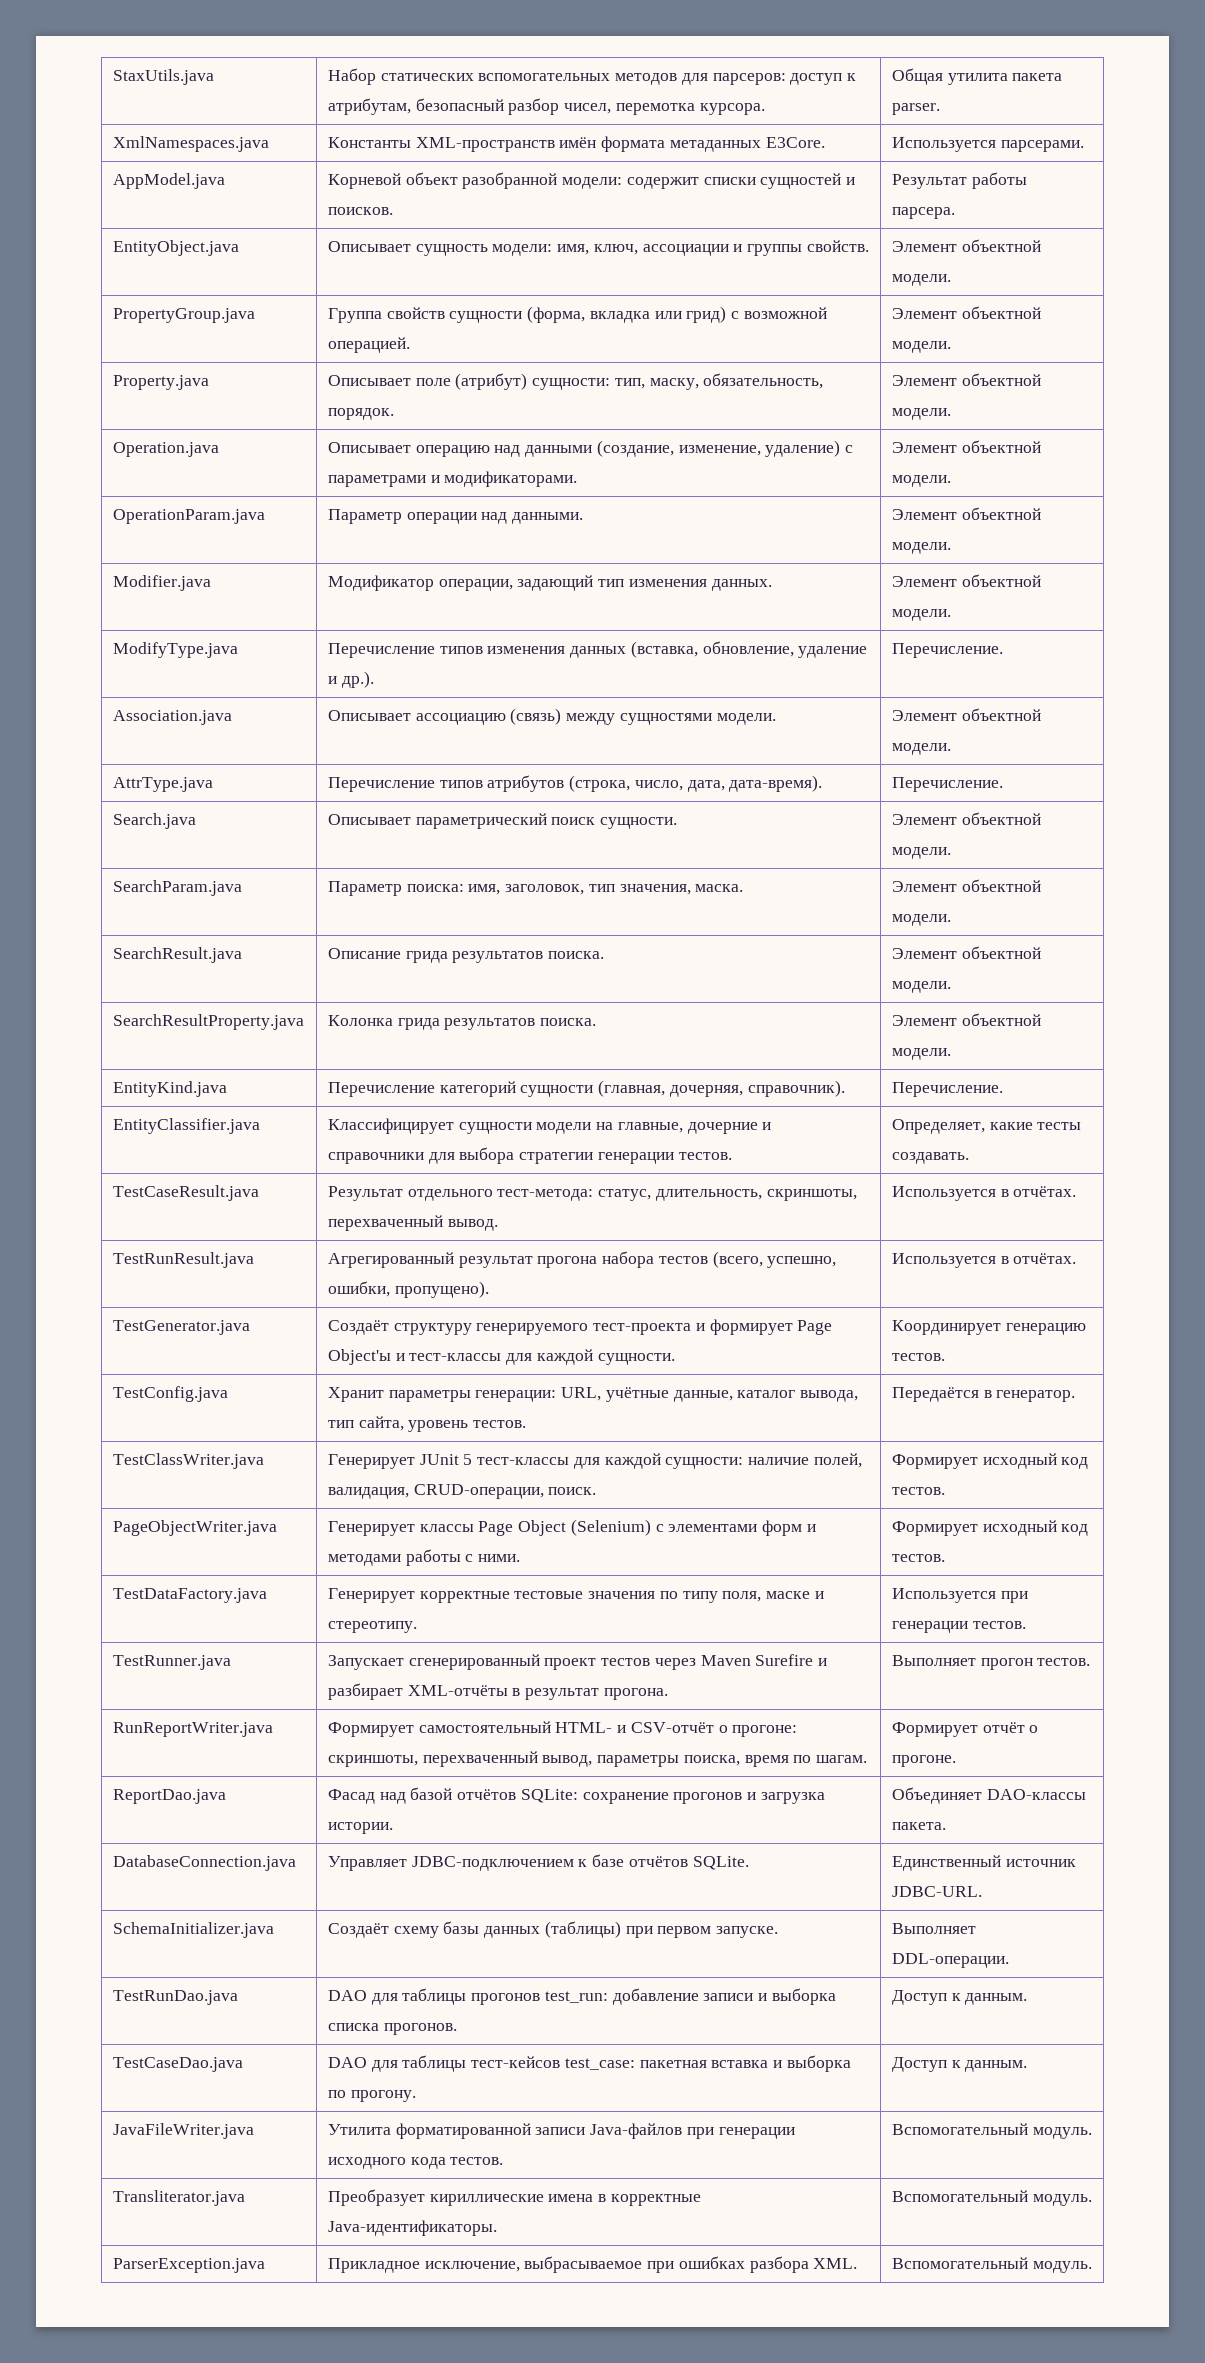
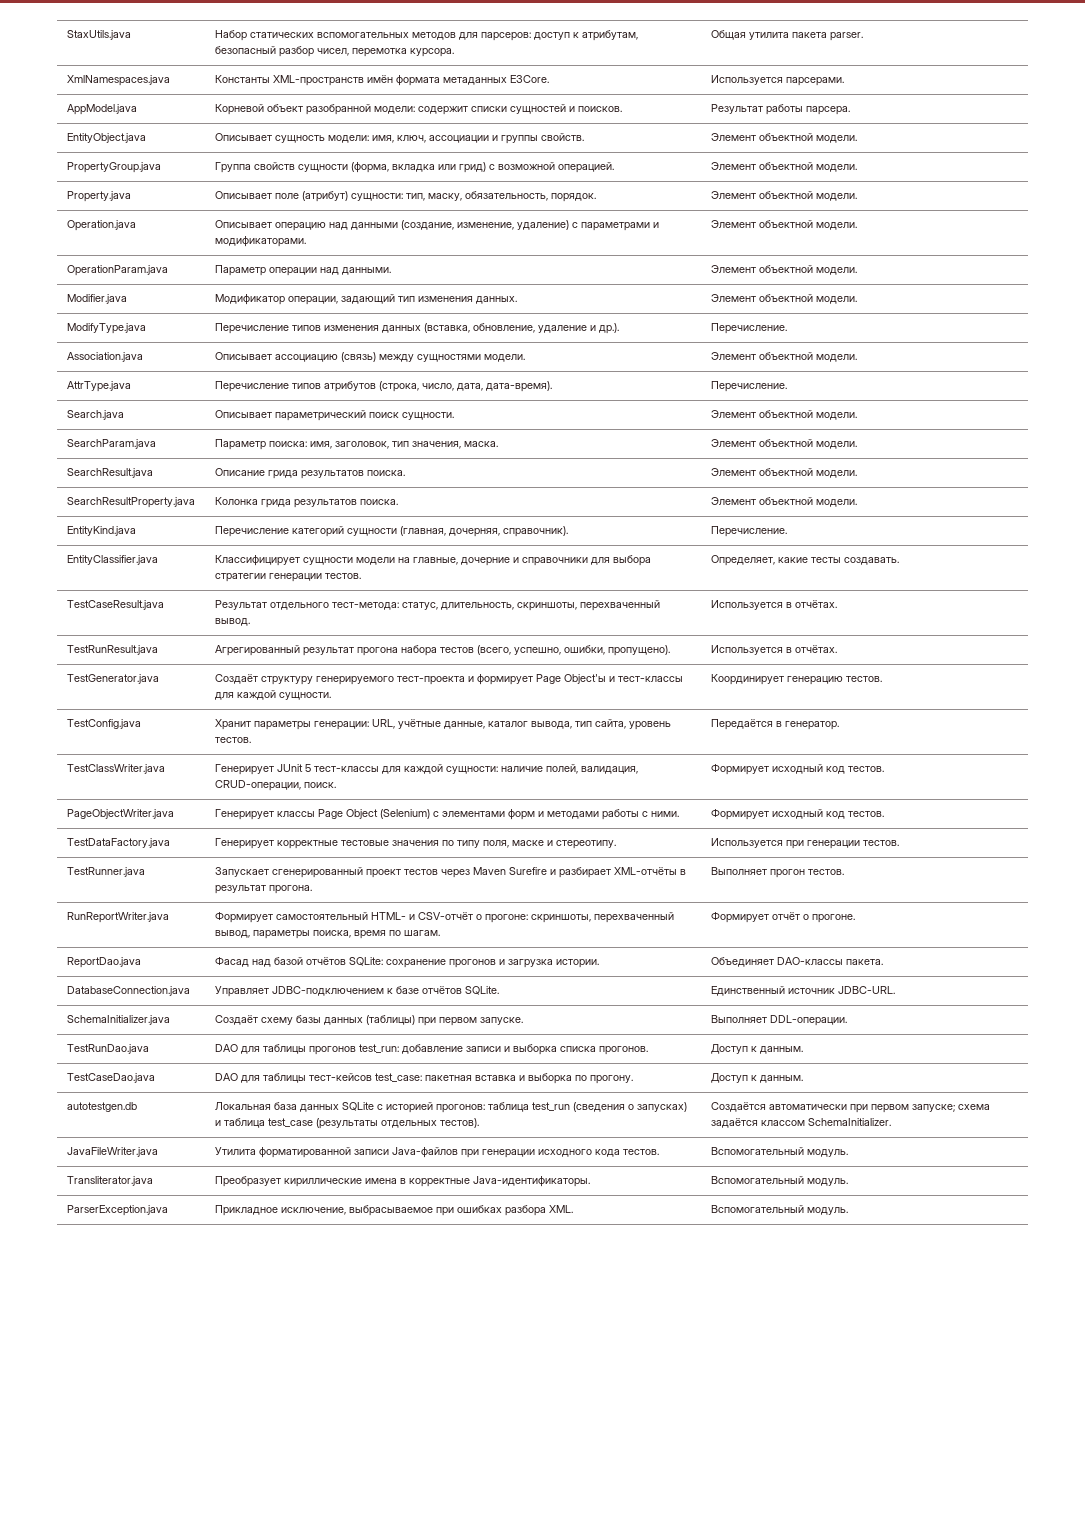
+ autotestgen.db | Локальная база данных SQLite с историей прогонов: таблица test_run (сведения о запусках) и таблица test_case (результаты отдельных тестов). | Создаётся автоматически при первом запуске; схема задаётся классом SchemaInitializer.

